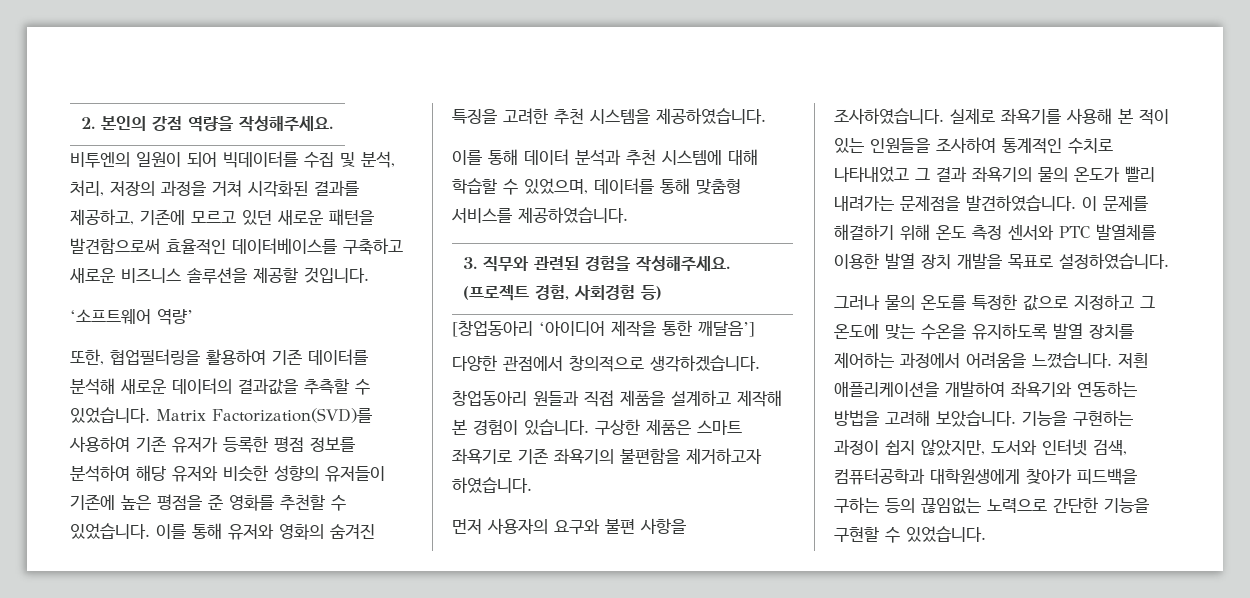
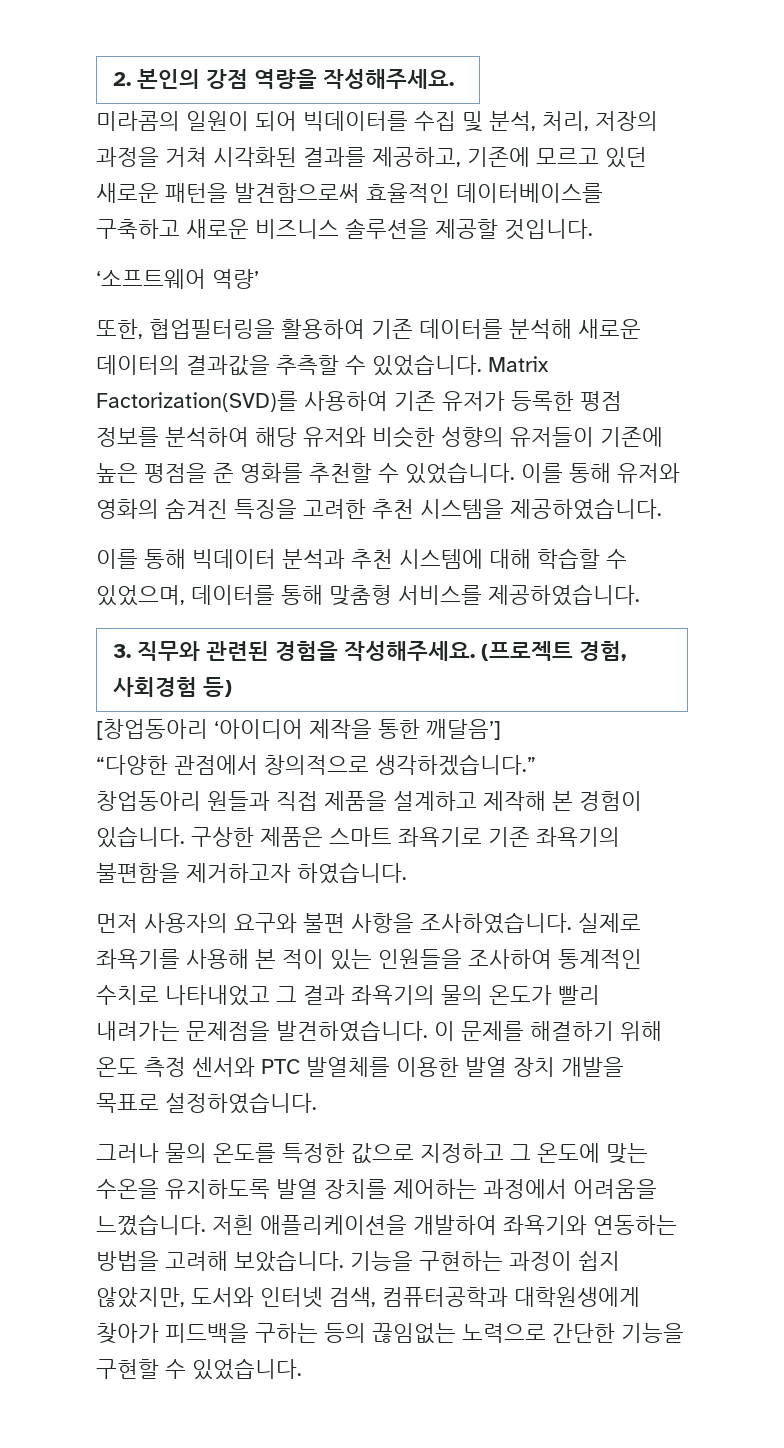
- 비투엔의 일원이 되어 빅데이터를 수집 및 분석, 처리, 저장의 과정을 거쳐 시각화된 결과를 제공하고, 기존에 모르고 있던 새로운 패턴을 발견함으로써 효율적인 데이터베이스를 구축하고 새로운 비즈니스 솔루션을 제공할 것입니다.
+ 미라콤의 일원이 되어 빅데이터를 수집 및 분석, 처리, 저장의 과정을 거쳐 시각화된 결과를 제공하고, 기존에 모르고 있던 새로운 패턴을 발견함으로써 효율적인 데이터베이스를 구축하고 새로운 비즈니스 솔루션을 제공할 것입니다.
- 이를 통해 데이터 분석과 추천 시스템에 대해 학습할 수 있었으며, 데이터를 통해 맞춤형 서비스를 제공하였습니다.
+ 이를 통해 빅데이터 분석과 추천 시스템에 대해 학습할 수 있었으며, 데이터를 통해 맞춤형 서비스를 제공하였습니다.
- 다양한 관점에서 창의적으로 생각하겠습니다.
+ “다양한 관점에서 창의적으로 생각하겠습니다.”

